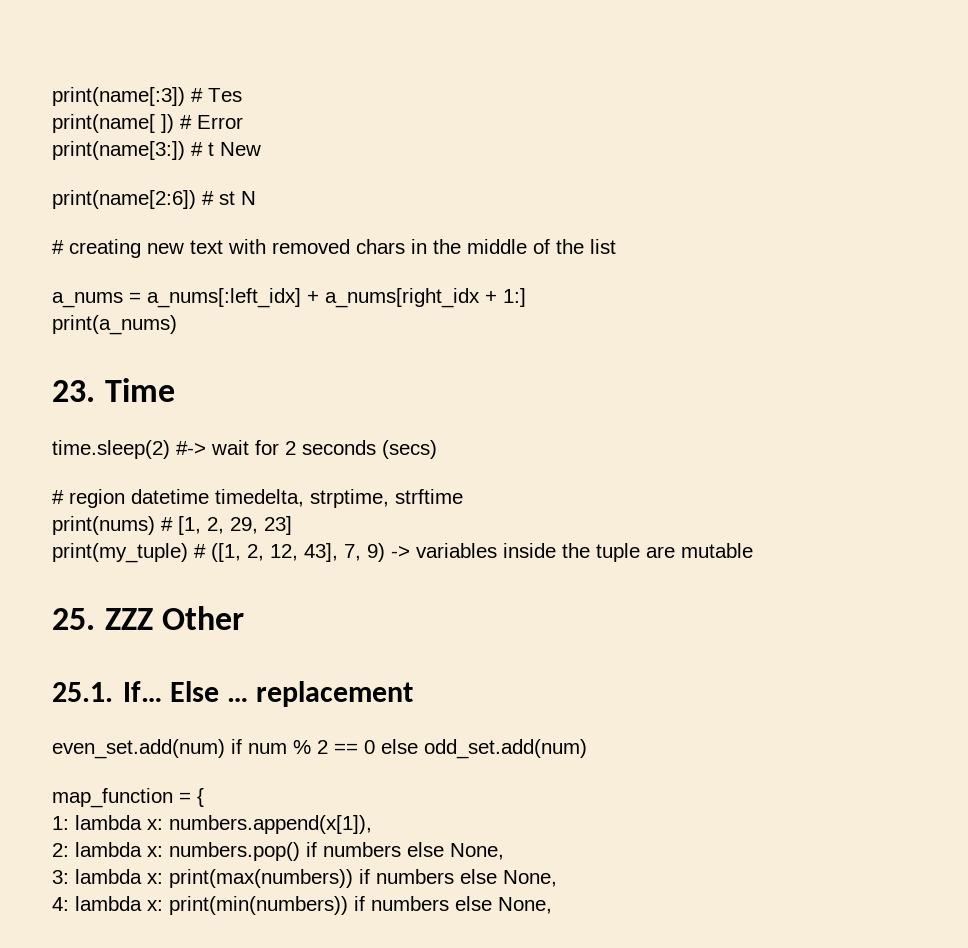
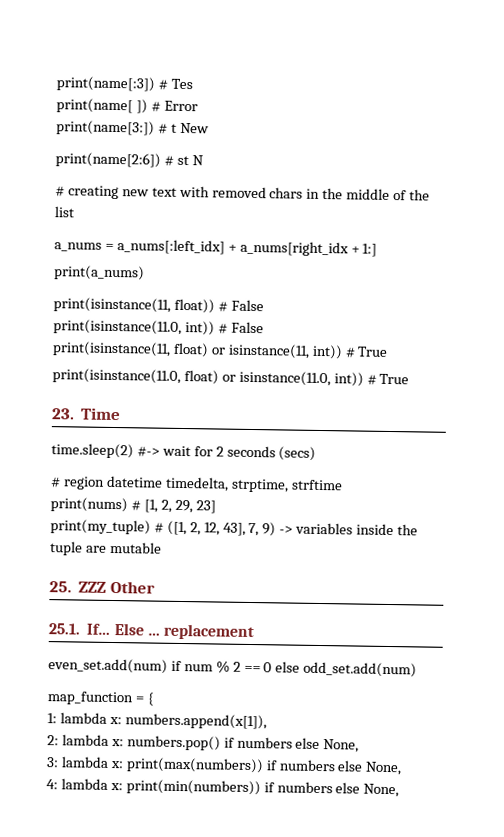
+ print(isinstance(11, float)) # False
+ print(isinstance(11.0, int)) # False
+ print(isinstance(11, float) or isinstance(11, int)) # True
+ print(isinstance(11.0, float) or isinstance(11.0, int)) # True

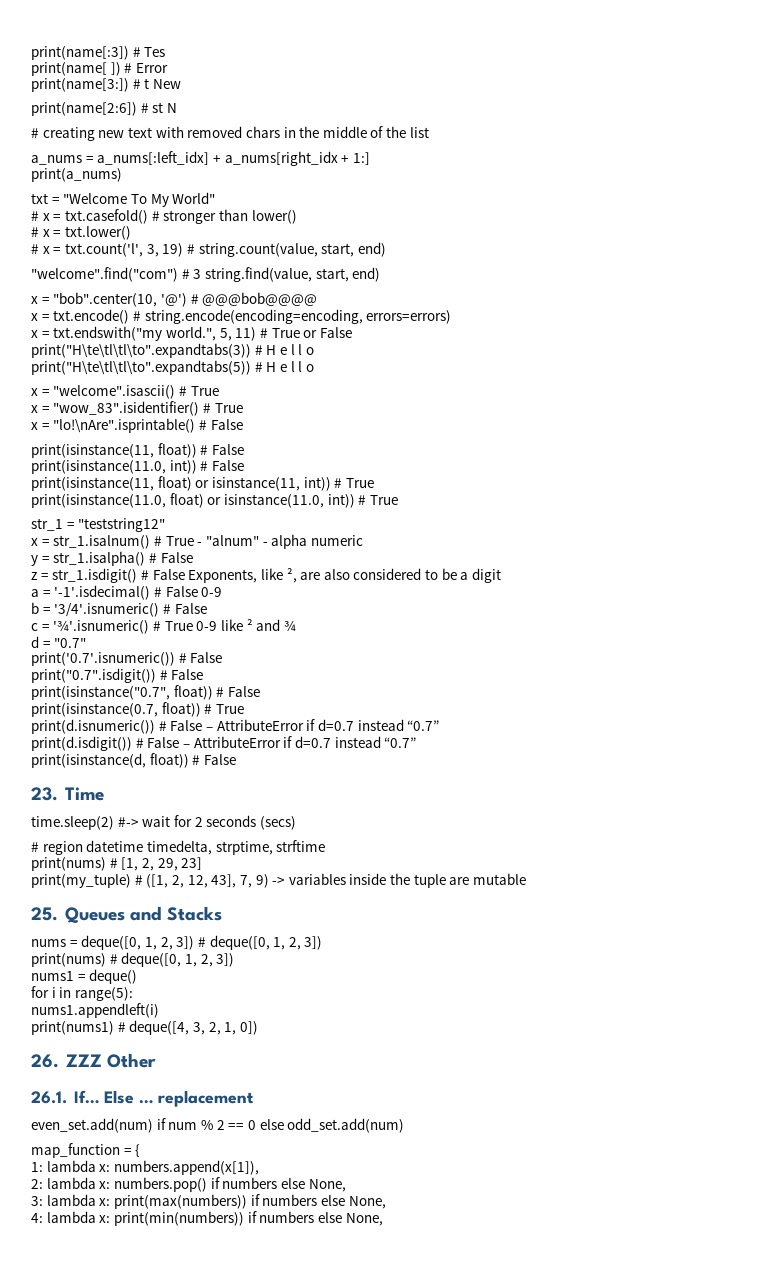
+ txt = "Welcome To My World"
+ # x = txt.casefold() # stronger than lower()
+ # x = txt.lower()
+ # x = txt.count('l', 3, 19) # string.count(value, start, end)
+ "welcome".find("com") # 3 string.find(value, start, end)
+ x = "bob".center(10, '@') # @@@bob@@@@
+ x = txt.encode() # string.encode(encoding=encoding, errors=errors)
+ x = txt.endswith("my world.", 5, 11) # True or False
+ print("H\te\tl\tl\to".expandtabs(3)) # H e l l o
+ print("H\te\tl\tl\to".expandtabs(5)) # H e l l o
+ x = "welcome".isascii() # True
+ x = "wow_83".isidentifier() # True
+ x = "lo!\nAre".isprintable() # False
+ str_1 = "teststring12"
+ x = str_1.isalnum() # True - "alnum" - alpha numeric
+ y = str_1.isalpha() # False
+ z = str_1.isdigit() # False Exponents, like ², are also considered to be a digit
+ a = '-1'.isdecimal() # False 0-9
+ b = '3/4'.isnumeric() # False
+ c = '¾'.isnumeric() # True 0-9 like ² and ¾
+ d = "0.7"
+ print('0.7'.isnumeric()) # False
+ print("0.7".isdigit()) # False
+ print(isinstance("0.7", float)) # False
+ print(isinstance(0.7, float)) # True
+ print(d.isnumeric()) # False – AttributeError if d=0.7 instead “0.7”
+ print(d.isdigit()) # False – AttributeError if d=0.7 instead “0.7”
+ print(isinstance(d, float)) # False
- 25. ZZZ Other
+ 25. Queues and Stacks
+ nums = deque([0, 1, 2, 3]) # deque([0, 1, 2, 3])
+ print(nums) # deque([0, 1, 2, 3])
+ nums1 = deque()
+ for i in range(5):
+ nums1.appendleft(i)
+ print(nums1) # deque([4, 3, 2, 1, 0])
+ 26. ZZZ Other
- 25.1. If…
+ 26.1. If…

